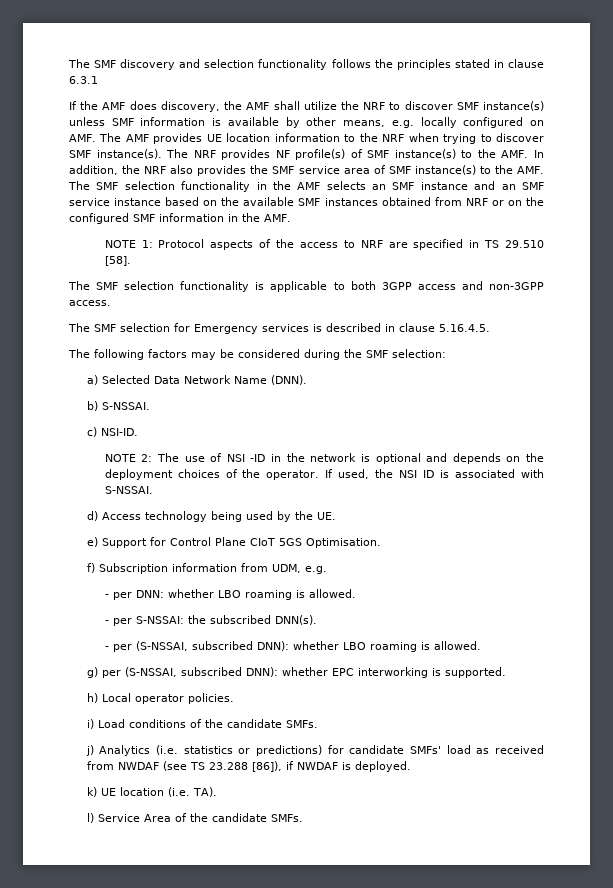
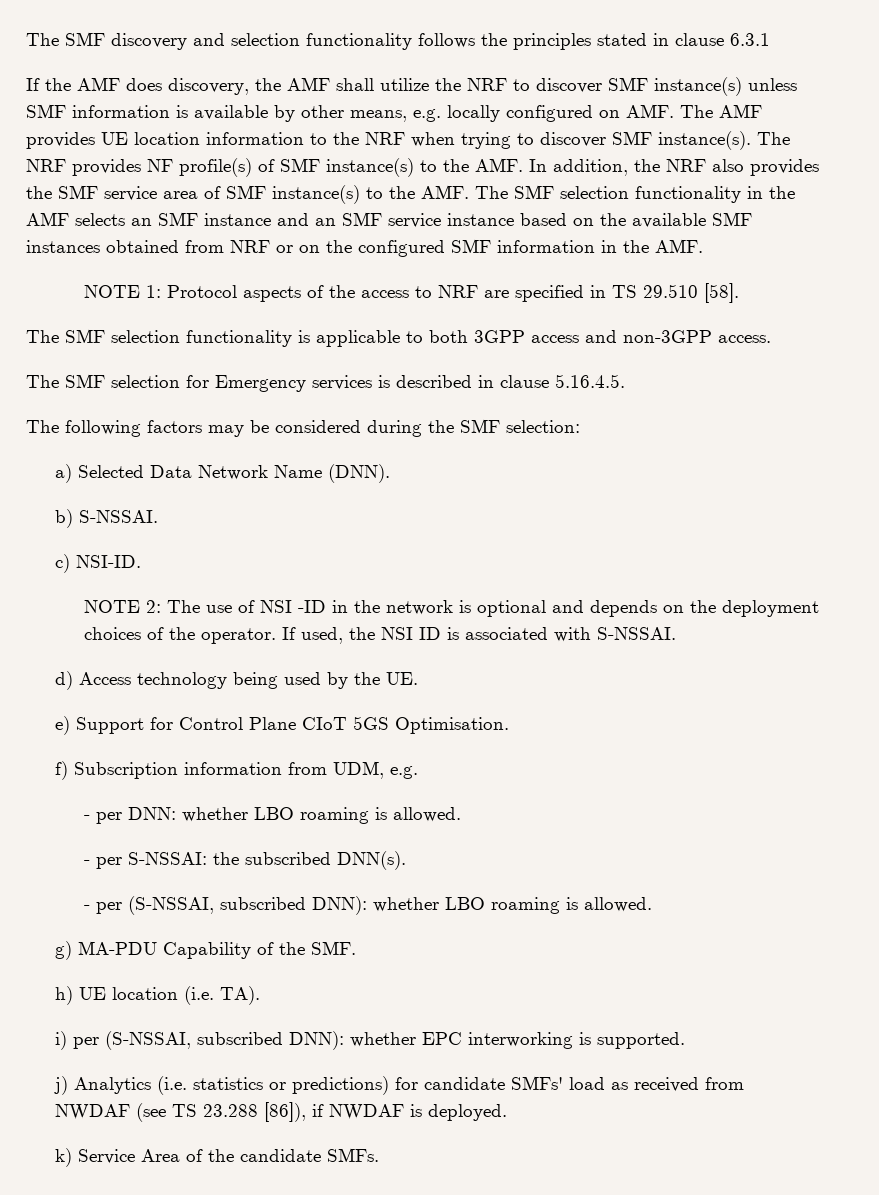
- g) per (S-NSSAI, subscribed DNN): whether EPC interworking is supported.
+ g) MA-PDU Capability of the SMF.
+ h) UE location (i.e. TA).
+ i) per (S-NSSAI, subscribed DNN): whether EPC interworking is supported.
- h) Local operator policies.
- i) Load conditions of the candidate SMFs.
- k) UE location (i.e. TA).
- l) Service Area of the candidate SMFs.
+ k) Service Area of the candidate SMFs.

